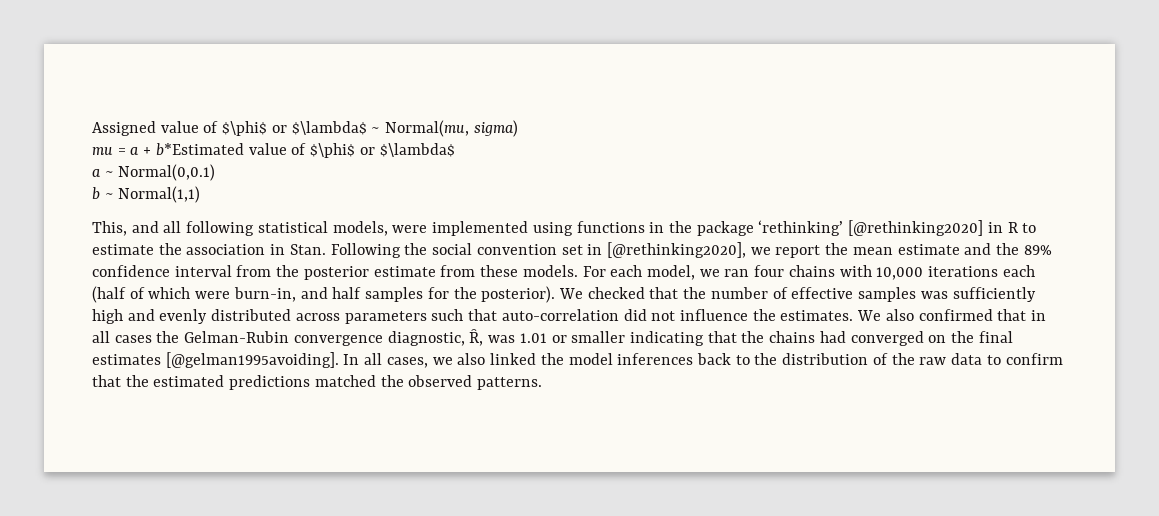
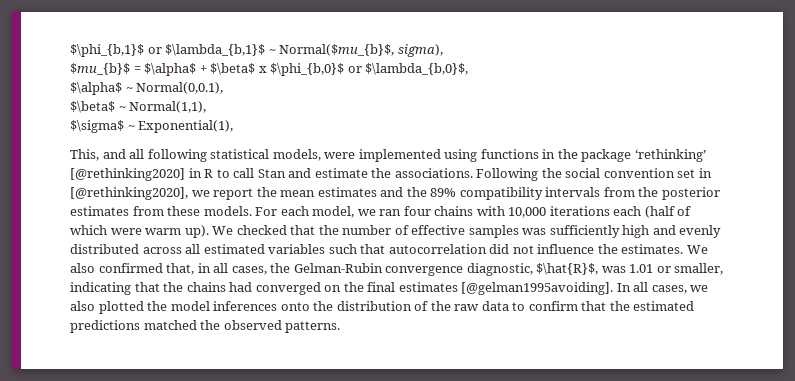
- Assigned value of $\phi$ or $\lambda$ ~ Normal(mu, sigma)
- mu = a + b*Estimated value of $\phi$ or $\lambda$
- a ~ Normal(0,0.1)
- b ~ Normal(1,1)
+ $\phi_{b,1}$ or $\lambda_{b,1}$ ~ Normal($mu_{b}$, sigma),
+ $mu_{b}$ = $\alpha$ + $\beta$ x $\phi_{b,0}$ or $\lambda_{b,0}$,
+ $\alpha$ ~ Normal(0,0.1),
+ $\beta$ ~ Normal(1,1),
+ $\sigma$ ~ Exponential(1),
- This, and all following statistical models, were implemented using functions in the package ‘rethinking’ [@rethinking2020] in R to estimate the association in Stan.
+ This, and all following statistical models, were implemented using functions in the package ‘rethinking’ [@rethinking2020] in R to call Stan and estimate the associations.
- Following the social convention set in [@rethinking2020], we report the mean estimate and the 89% confidence interval from the posterior estimate from these models.
+ Following the social convention set in [@rethinking2020], we report the mean estimates and the 89% compatibility intervals from the posterior estimates from these models.
- For each model, we ran four chains with 10,000 iterations each (half of which were burn-in, and half samples for the posterior).
+ For each model, we ran four chains with 10,000 iterations each (half of which were warm up).
- We checked that the number of effective samples was sufficiently high and evenly distributed across parameters such that auto-correlation did not influence the estimates.
+ We checked that the number of effective samples was sufficiently high and evenly distributed across all estimated variables such that autocorrelation did not influence the estimates.
- We also confirmed that in all cases the Gelman-Rubin convergence diagnostic, Ȓ, was 1.01 or smaller indicating that the chains had converged on the final estimates [@gelman1995avoiding].
+ We also confirmed that, in all cases, the Gelman-Rubin convergence diagnostic, $\hat{R}$, was 1.01 or smaller, indicating that the chains had converged on the final estimates [@gelman1995avoiding].
- In all cases, we also linked the model inferences back to the distribution of the raw data to confirm that the estimated predictions matched the observed patterns.
+ In all cases, we also plotted the model inferences onto the distribution of the raw data to confirm that the estimated predictions matched the observed patterns.

